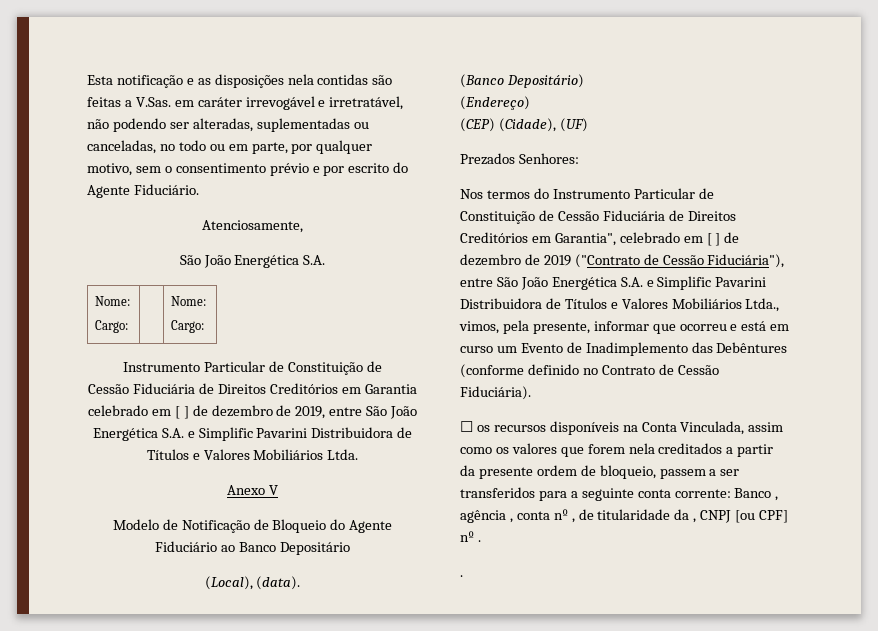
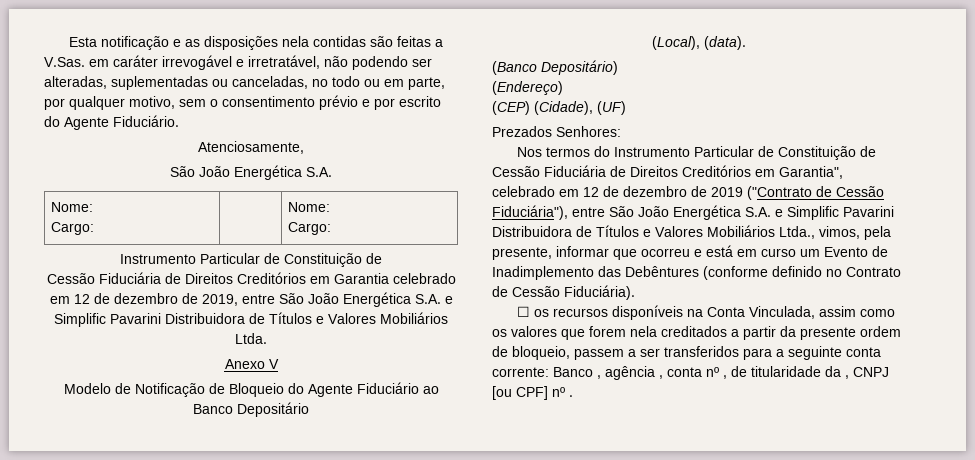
- Cessão Fiduciária de Direitos Creditórios em Garantia celebrado em [ ] de dezembro de 2019, entre São João Energética S.A. e Simplific Pavarini Distribuidora de Títulos e Valores Mobiliários Ltda.
+ Cessão Fiduciária de Direitos Creditórios em Garantia celebrado em 12 de dezembro de 2019, entre São João Energética S.A. e Simplific Pavarini Distribuidora de Títulos e Valores Mobiliários Ltda.
- Nos termos do Instrumento Particular de Constituição de Cessão Fiduciária de Direitos Creditórios em Garantia", celebrado em [ ] de dezembro de 2019 ("Contrato de Cessão Fiduciária"), entre São João Energética S.A. e Simplific Pavarini Distribuidora de Títulos e Valores Mobiliários Ltda., vimos, pela presente, informar que ocorreu e está em curso um Evento de Inadimplemento das Debêntures (conforme definido no Contrato de Cessão Fiduciária).
+ Nos termos do Instrumento Particular de Constituição de Cessão Fiduciária de Direitos Creditórios em Garantia", celebrado em 12 de dezembro de 2019 ("Contrato de Cessão Fiduciária"), entre São João Energética S.A. e Simplific Pavarini Distribuidora de Títulos e Valores Mobiliários Ltda., vimos, pela presente, informar que ocorreu e está em curso um Evento de Inadimplemento das Debêntures (conforme definido no Contrato de Cessão Fiduciária).
  ☐ os recursos disponíveis na Conta Vinculada, assim como os valores que forem nela creditados a partir da presente ordem de bloqueio, passem a ser transferidos para a seguinte conta corrente: Banco , agência , conta nº , de titularidade da , CNPJ [ou CPF] nº .
- .

